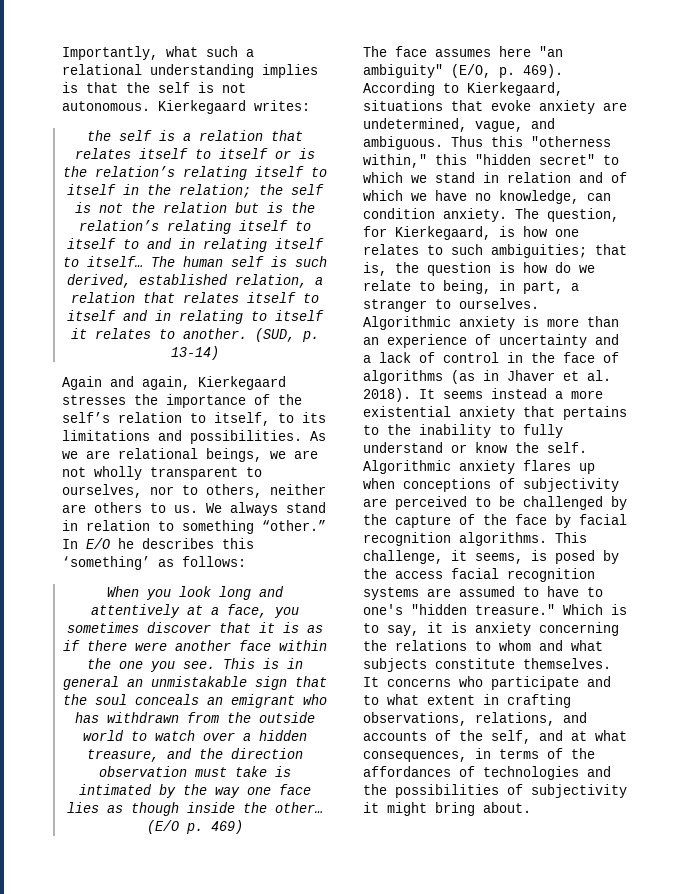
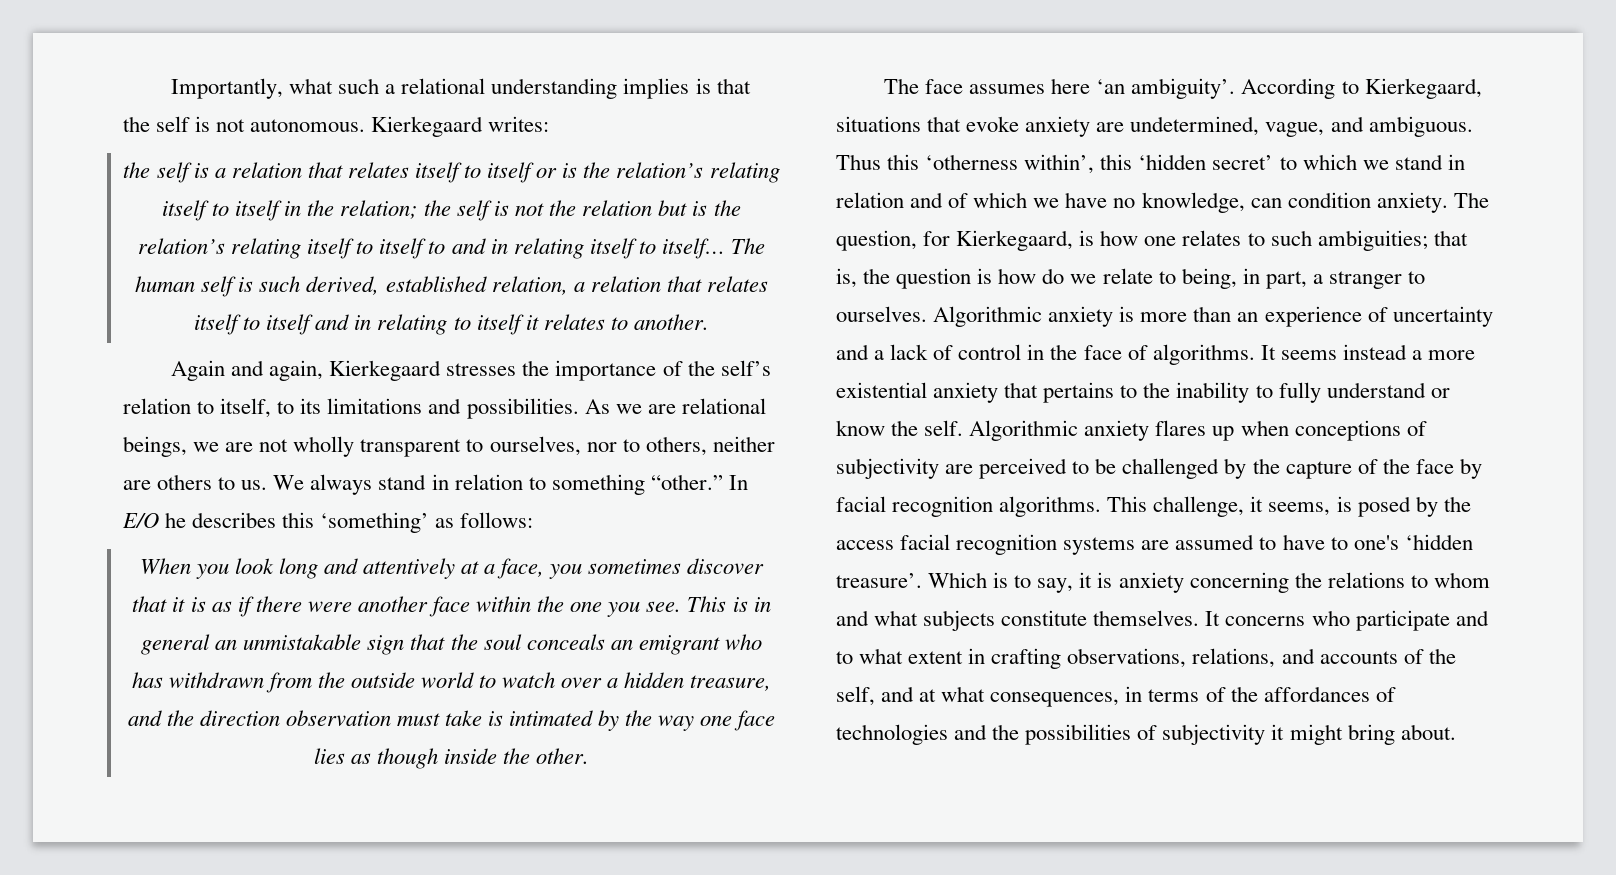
- (SUD, p. 13-14)
- This is in general an unmistakable sign that the soul conceals an emigrant who has withdrawn from the outside world to watch over a hidden treasure, and the direction observation must take is intimated by the way one face lies as though inside the other… (E/O p. 469)
+ This is in general an unmistakable sign that the soul conceals an emigrant who has withdrawn from the outside world to watch over a hidden treasure, and the direction observation must take is intimated by the way one face lies as though inside the other.
- The face assumes here "an ambiguity" (E/O, p. 469).
+ The face assumes here ‘an ambiguity’.
- Thus this "otherness within," this "hidden secret" to which we stand in relation and of which we have no knowledge, can condition anxiety.
+ Thus this ‘otherness within’, this ‘hidden secret’ to which we stand in relation and of which we have no knowledge, can condition anxiety.
- Algorithmic anxiety is more than an experience of uncertainty and a lack of control in the face of algorithms (as in Jhaver et al. 2018).
+ Algorithmic anxiety is more than an experience of uncertainty and a lack of control in the face of algorithms.
- This challenge, it seems, is posed by the access facial recognition systems are assumed to have to one's "hidden treasure."
+ This challenge, it seems, is posed by the access facial recognition systems are assumed to have to one's ‘hidden treasure’.

